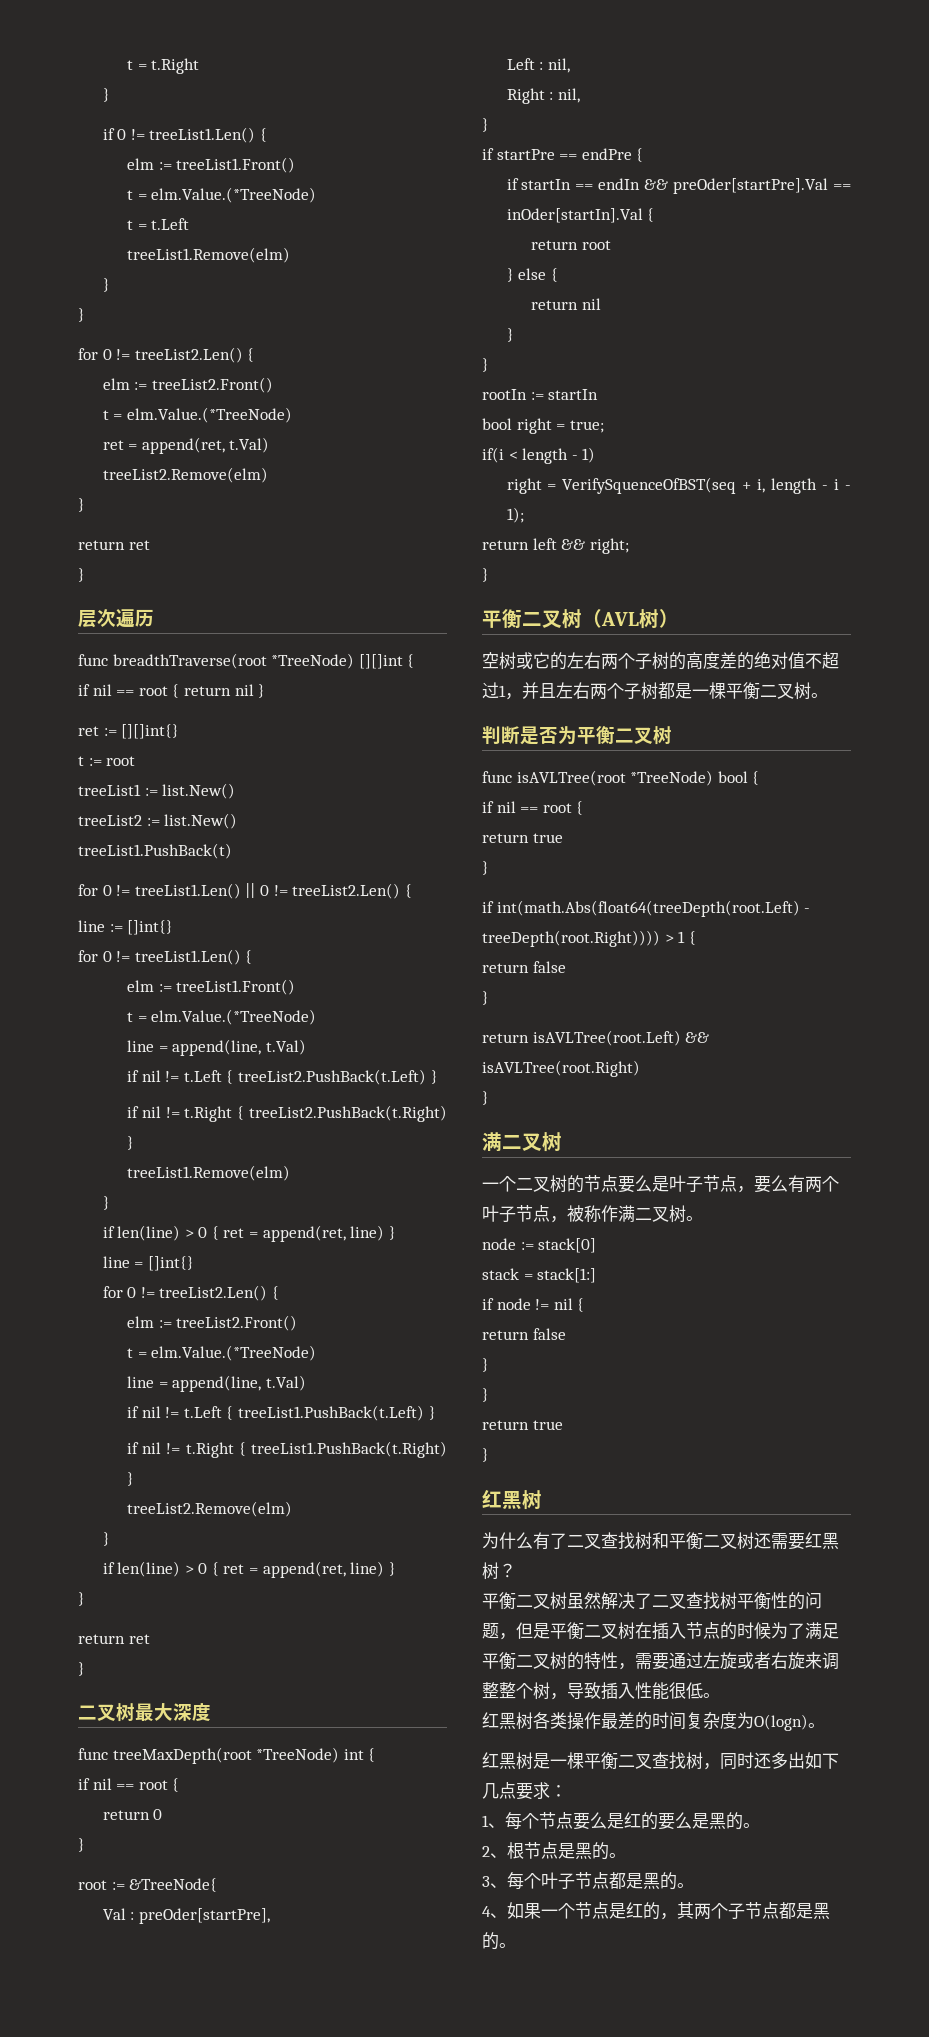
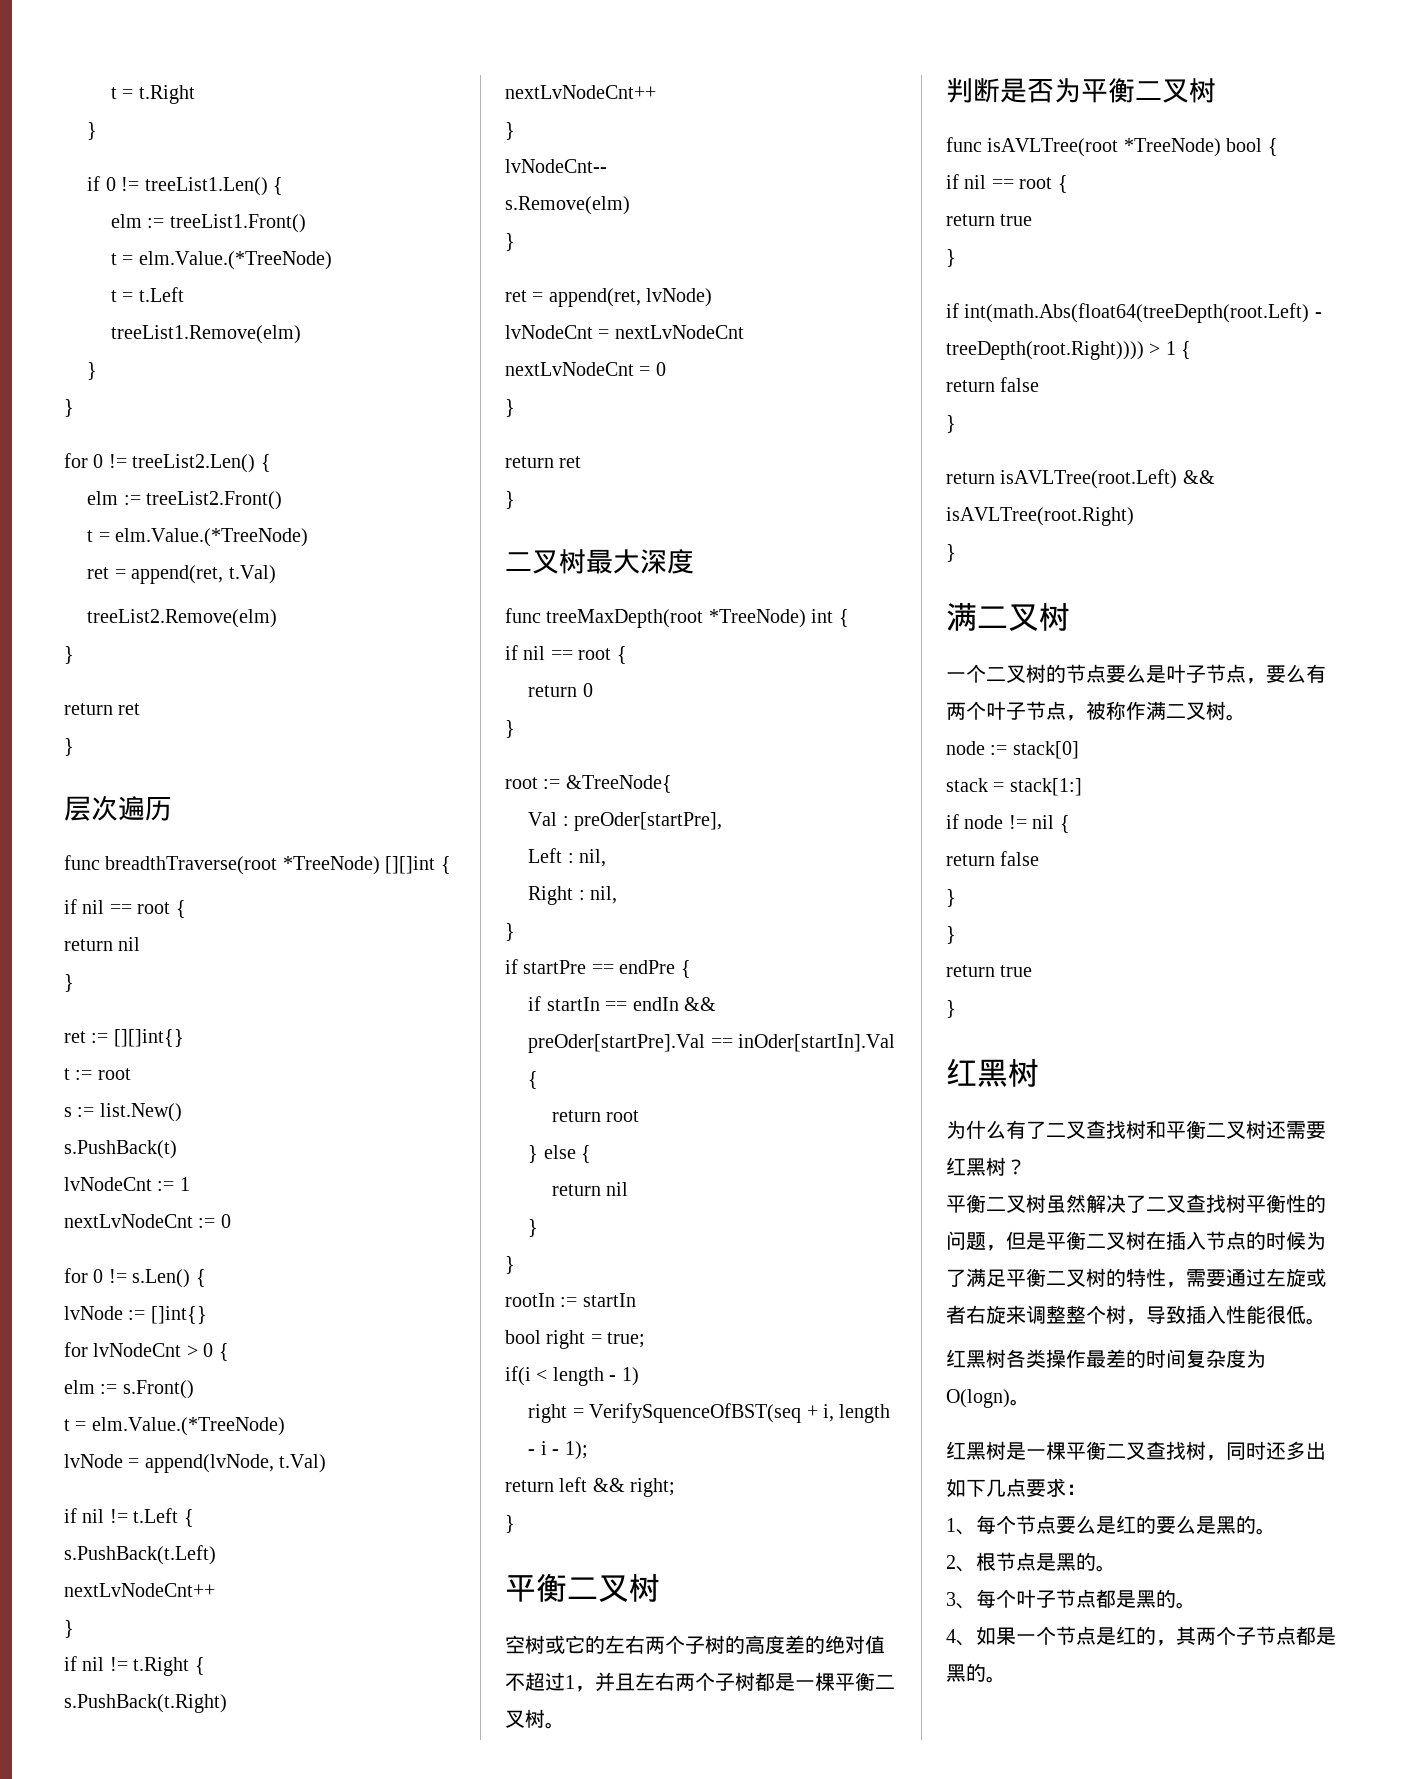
  func breadthTraverse(root *TreeNode) [][]int {
- if nil == root { return nil }
+ if nil == root {
+ return nil
+ }
- treeList1 := list.New()
- treeList2 := list.New()
- treeList1.PushBack(t)
- for 0 != treeList1.Len() || 0 != treeList2.Len() {
- line := []int{}
+ s := list.New()
+ s.PushBack(t)
+ lvNodeCnt := 1
+ nextLvNodeCnt := 0
+ for 0 != s.Len() {
+ lvNode := []int{}
- for 0 != treeList1.Len() {
- elm := treeList1.Front()
+ for lvNodeCnt > 0 {
+ elm := s.Front()
  t = elm.Value.(*TreeNode)
- line = append(line, t.Val)
- if nil != t.Left { treeList2.PushBack(t.Left) }
- if nil != t.Right { treeList2.PushBack(t.Right) }
- treeList1.Remove(elm)
+ lvNode = append(lvNode, t.Val)
+ if nil != t.Left {
+ s.PushBack(t.Left)
+ nextLvNodeCnt++
  }
- if len(line) > 0 { ret = append(ret, line) }
- line = []int{}
- for 0 != treeList2.Len() {
- elm := treeList2.Front()
- t = elm.Value.(*TreeNode)
- line = append(line, t.Val)
- if nil != t.Left { treeList1.PushBack(t.Left) }
- if nil != t.Right { treeList1.PushBack(t.Right) }
- treeList2.Remove(elm)
+ if nil != t.Right {
+ s.PushBack(t.Right)
+ nextLvNodeCnt++
  }
- if len(line) > 0 { ret = append(ret, line) }
+ lvNodeCnt--
+ s.Remove(elm)
+ }
+ ret = append(ret, lvNode)
+ lvNodeCnt = nextLvNodeCnt
+ nextLvNodeCnt = 0
  return left && right;
  }
- 平衡二叉树（AVL树）
+ 平衡二叉树

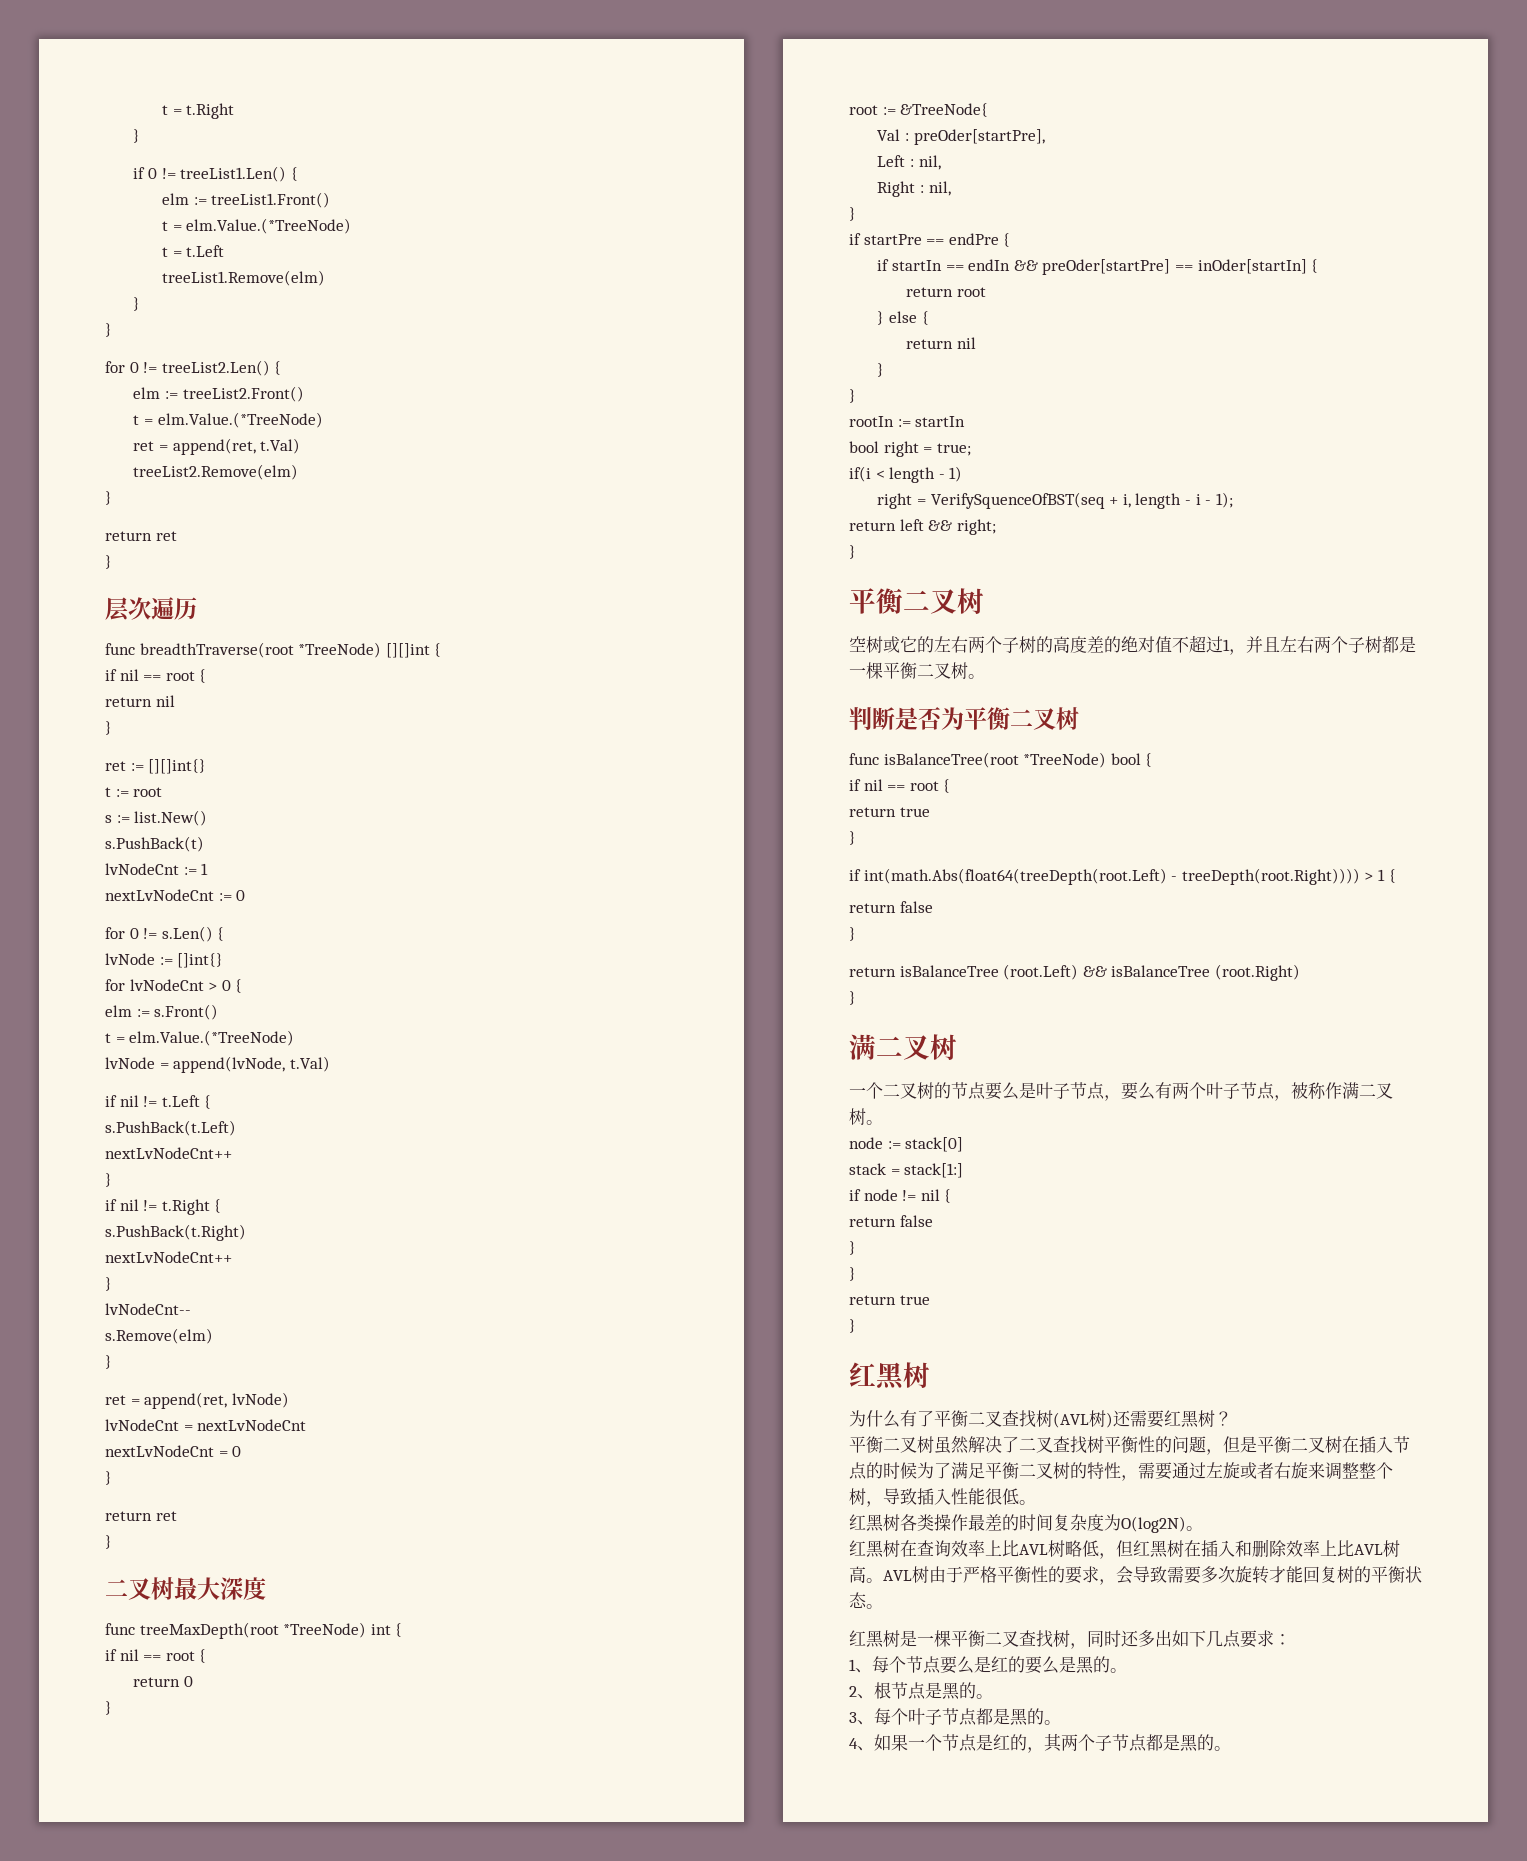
- if startIn == endIn && preOder[startPre].Val == inOder[startIn].Val {
+ if startIn == endIn && preOder[startPre] == inOder[startIn] {
- func isAVLTree(root *TreeNode) bool {
+ func isBalanceTree(root *TreeNode) bool {
- return isAVLTree(root.Left) && isAVLTree(root.Right)
+ return isBalanceTree (root.Left) && isBalanceTree (root.Right)
- 为什么有了二叉查找树和平衡二叉树还需要红黑树？
+ 为什么有了平衡二叉查找树(AVL树)还需要红黑树？
- 红黑树各类操作最差的时间复杂度为O(logn)。
+ 红黑树各类操作最差的时间复杂度为O(log2N)。
+ 红黑树在查询效率上比AVL树略低，但红黑树在插入和删除效率上比AVL树高。AVL树由于严格平衡性的要求，会导致需要多次旋转才能回复树的平衡状态。

